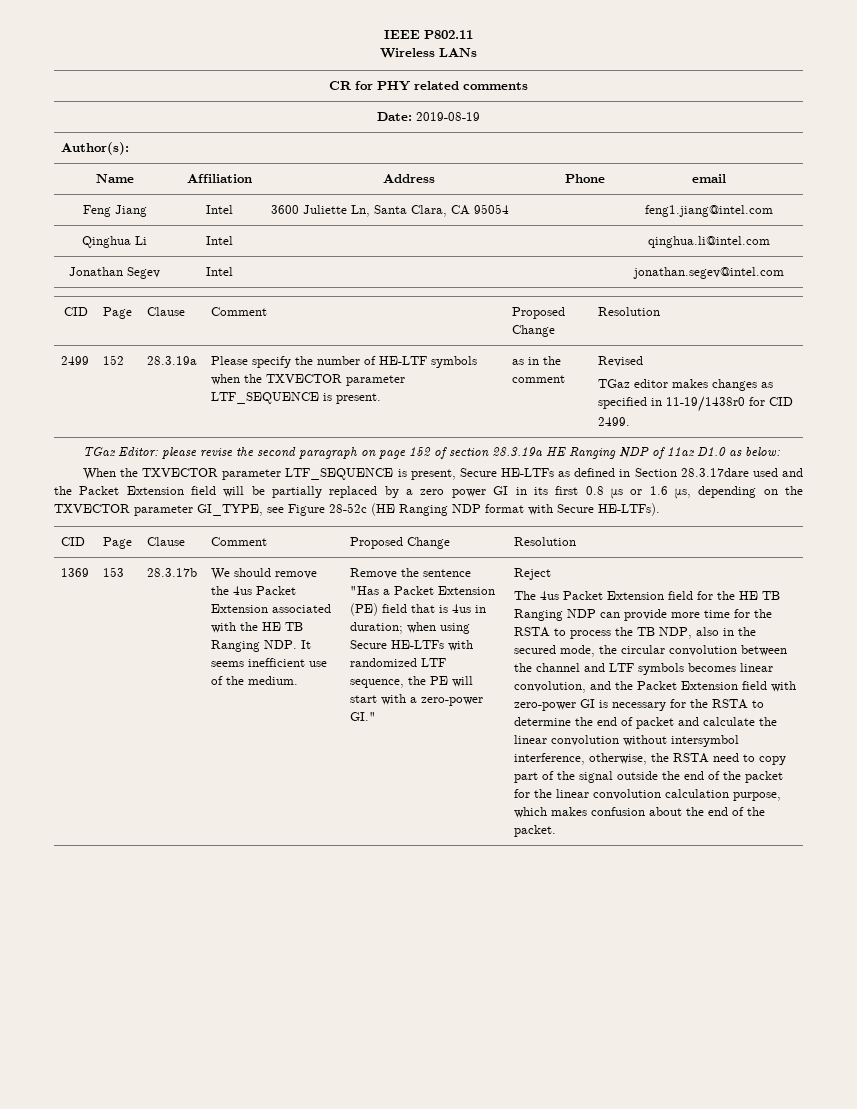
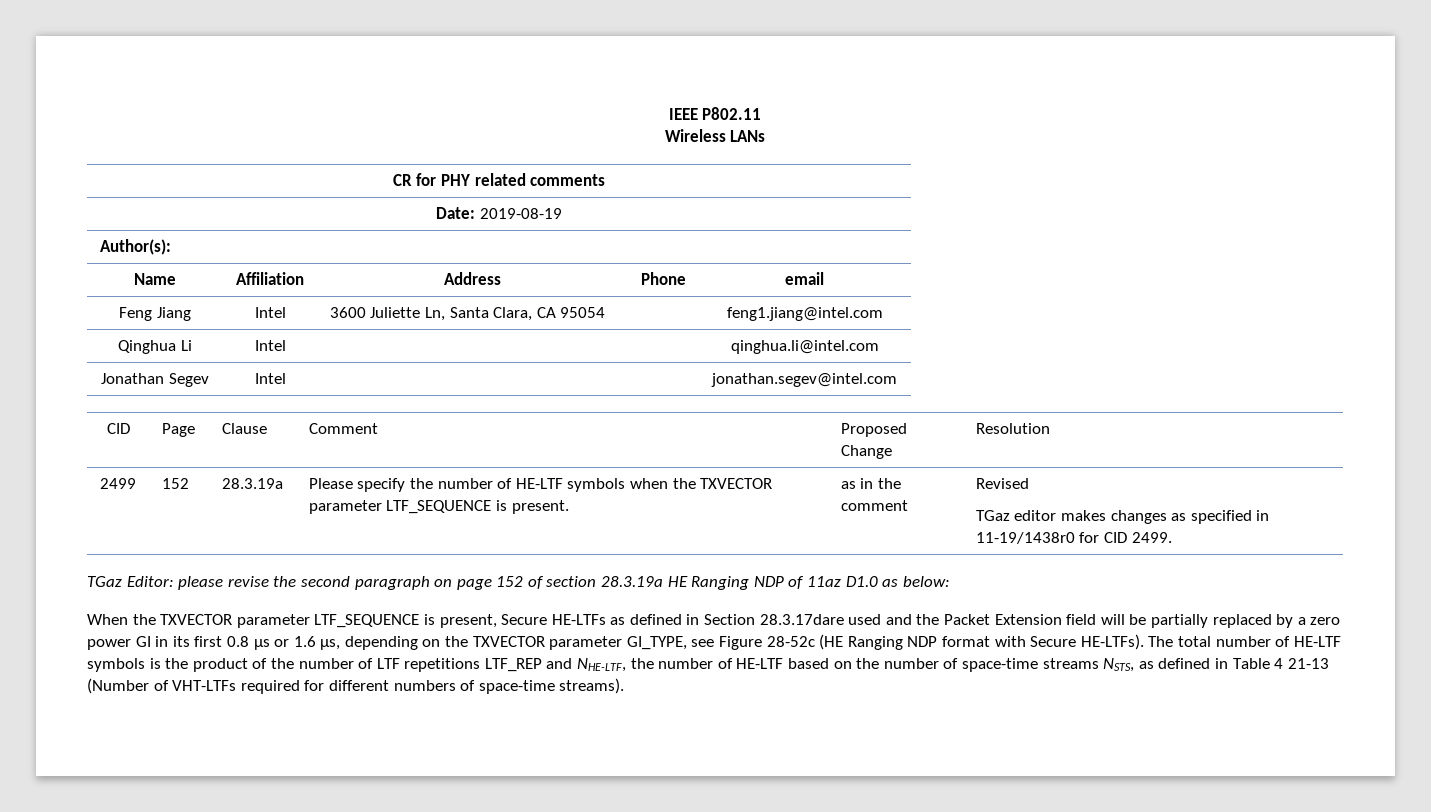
- When the TXVECTOR parameter LTF_SEQUENCE is present, Secure HE-LTFs as defined in Section 28.3.17dare used and the Packet Extension field will be partially replaced by a zero power GI in its first 0.8 μs or 1.6 μs, depending on the TXVECTOR parameter GI_TYPE, see Figure 28-52c (HE Ranging NDP format with Secure HE-LTFs).
- CID | Page | Clause | Comment | Proposed Change | Resolution
- 1369 | 153 | 28.3.17b | We should remove the 4us Packet Extension associated with the HE TB Ranging NDP. It seems inefficient use of the medium. | Remove the sentence "Has a Packet Extension (PE) field that is 4us in duration; when using Secure HE-LTFs with randomized LTF sequence, the PE will start with a zero-power GI." | Reject
- The 4us Packet Extension field for the HE TB Ranging NDP can provide more time for the RSTA to process the TB NDP, also in the secured mode, the circular convolution between the channel and LTF symbols becomes linear convolution, and the Packet Extension field with zero-power GI is necessary for the RSTA to determine the end of packet and calculate the linear convolution without intersymbol interference, otherwise, the RSTA need to copy part of the signal outside the end of the packet for the linear convolution calculation purpose, which makes confusion about the end of the packet.
+ When the TXVECTOR parameter LTF_SEQUENCE is present, Secure HE-LTFs as defined in Section 28.3.17dare used and the Packet Extension field will be partially replaced by a zero power GI in its first 0.8 μs or 1.6 μs, depending on the TXVECTOR parameter GI_TYPE, see Figure 28-52c (HE Ranging NDP format with Secure HE-LTFs). The total number of HE-LTF symbols is the product of the number of LTF repetitions LTF_REP and NHE-LTF, the number of HE-LTF based on the number of space-time streams NSTS, as defined in Table 4 21-13 (Number of VHT-LTFs required for different numbers of space-time streams).

